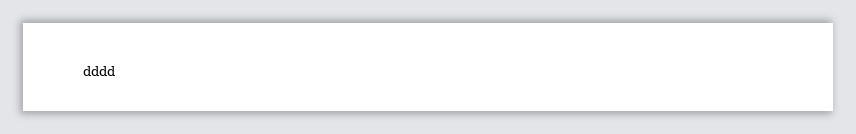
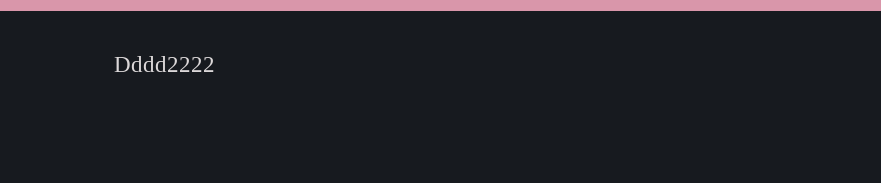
- dddd
+ Dddd2222

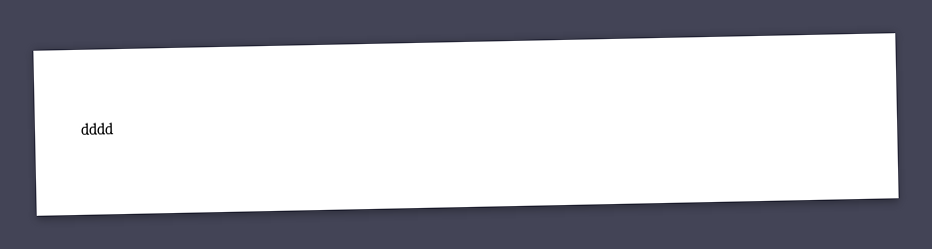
- Dddd2222
+ dddd

